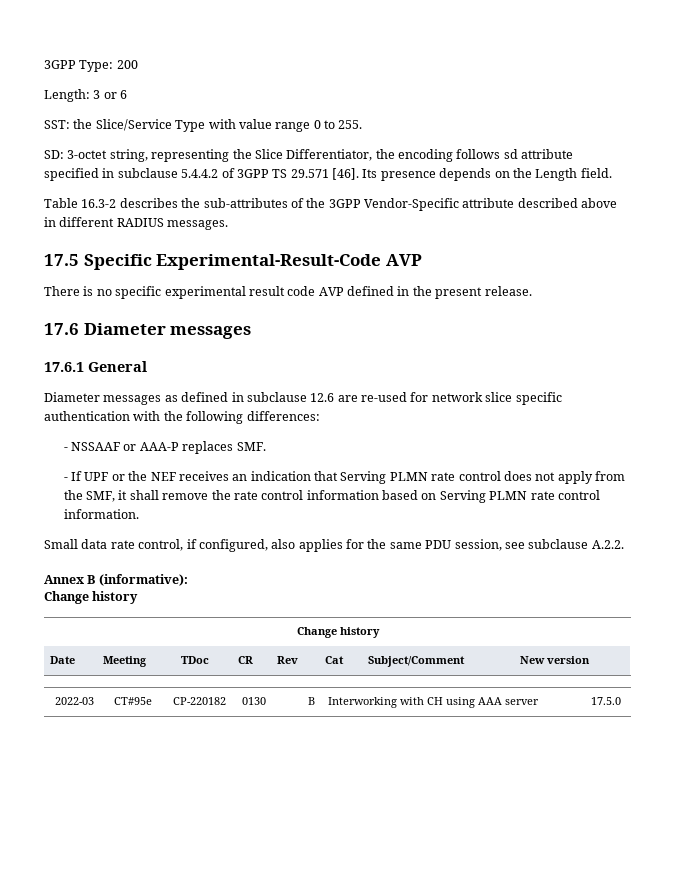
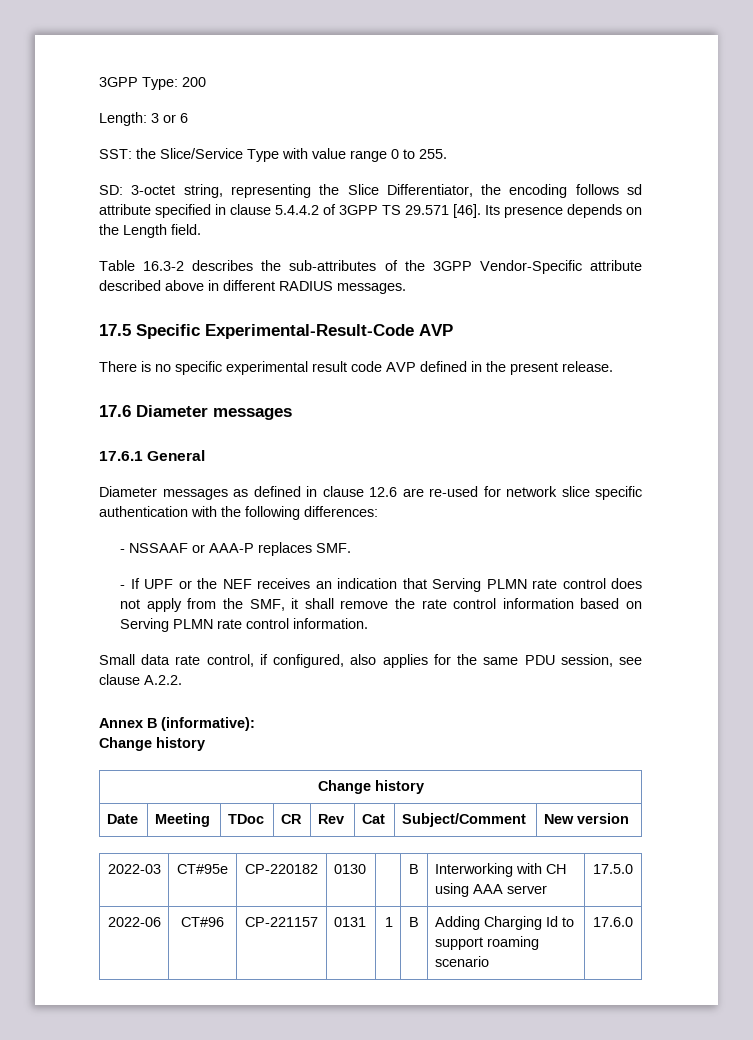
- SD: 3-octet string, representing the Slice Differentiator, the encoding follows sd attribute specified in subclause 5.4.4.2 of 3GPP TS 29.571 [46].
+ SD: 3-octet string, representing the Slice Differentiator, the encoding follows sd attribute specified in clause 5.4.4.2 of 3GPP TS 29.571 [46].
- Diameter messages as defined in subclause 12.6 are re-used for network slice specific authentication with the following differences:
+ Diameter messages as defined in clause 12.6 are re-used for network slice specific authentication with the following differences:
- Small data rate control, if configured, also applies for the same PDU session, see subclause A.2.2.
+ Small data rate control, if configured, also applies for the same PDU session, see clause A.2.2.
+ 2022-06 | CT#96 | CP-221157 | 0131 | 1 | B | Adding Charging Id to support roaming scenario | 17.6.0

